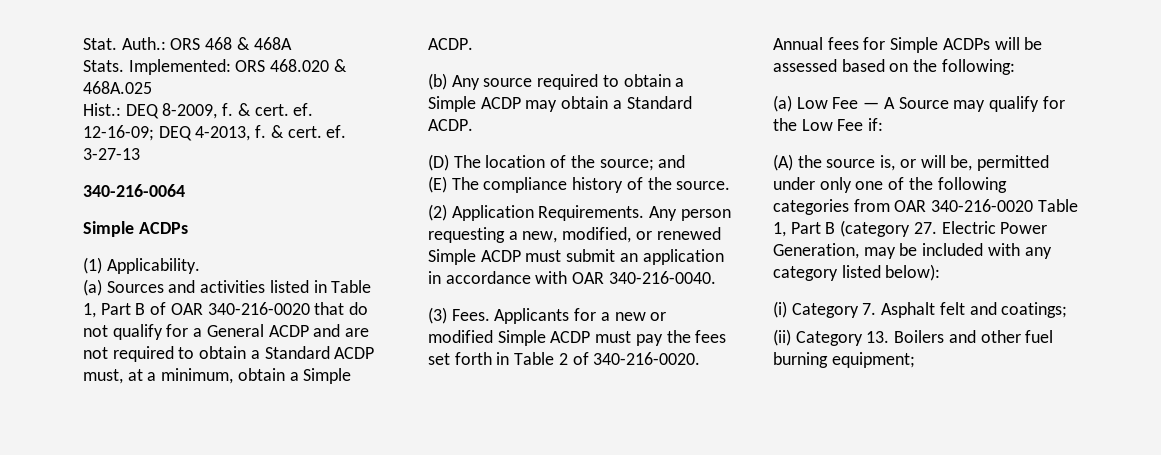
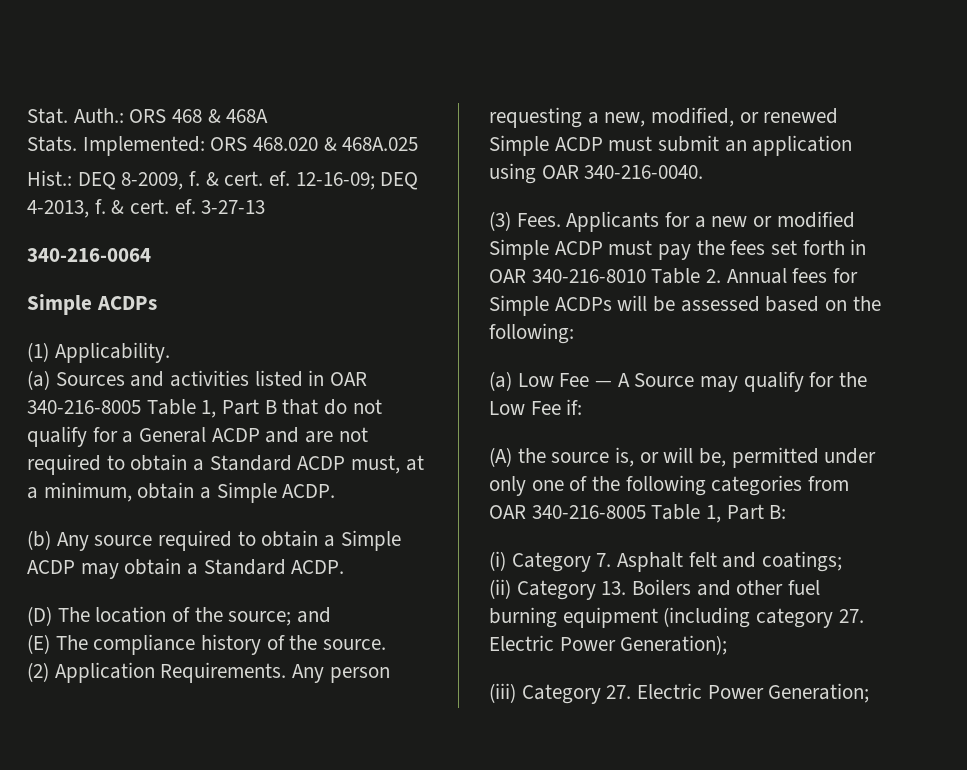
- (a) Sources and activities listed in Table 1, Part B of OAR 340-216-0020 that do not qualify for a General ACDP and are not required to obtain a Standard ACDP must, at a minimum, obtain a Simple ACDP.
+ (a) Sources and activities listed in OAR 340-216-8005 Table 1, Part B that do not qualify for a General ACDP and are not required to obtain a Standard ACDP must, at a minimum, obtain a Simple ACDP.
- Any person requesting a new, modified, or renewed Simple ACDP must submit an application in accordance with OAR 340-216-0040.
+ Any person requesting a new, modified, or renewed Simple ACDP must submit an application using OAR 340-216-0040.
- Applicants for a new or modified Simple ACDP must pay the fees set forth in Table 2 of 340-216-0020. Annual fees for Simple ACDPs will be assessed based on the following:
+ Applicants for a new or modified Simple ACDP must pay the fees set forth in OAR 340-216-8010 Table 2. Annual fees for Simple ACDPs will be assessed based on the following:
- (A) the source is, or will be, permitted under only one of the following categories from OAR 340-216-0020 Table 1, Part B (category 27. Electric Power Generation, may be included with any category listed below):
+ (A) the source is, or will be, permitted under only one of the following categories from OAR 340-216-8005 Table 1, Part B:
- (ii) Category 13. Boilers and other fuel burning equipment;
+ (ii) Category 13. Boilers and other fuel burning equipment (including category 27. Electric Power Generation);
+ (iii) Category 27. Electric Power Generation;

